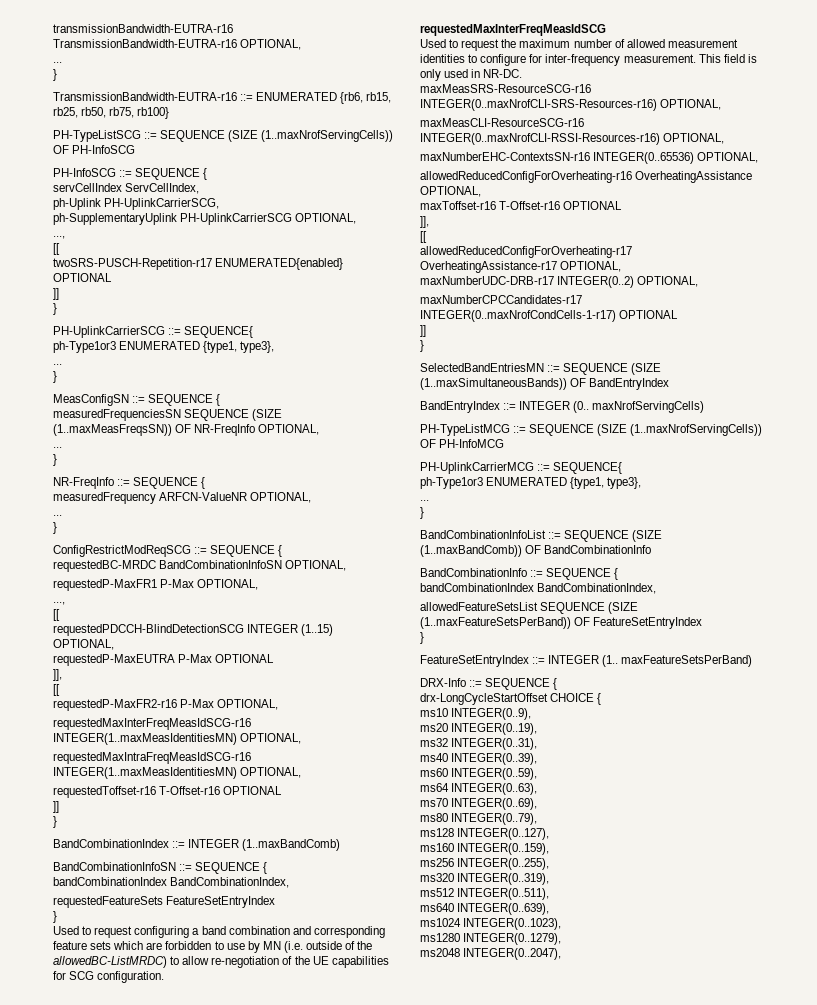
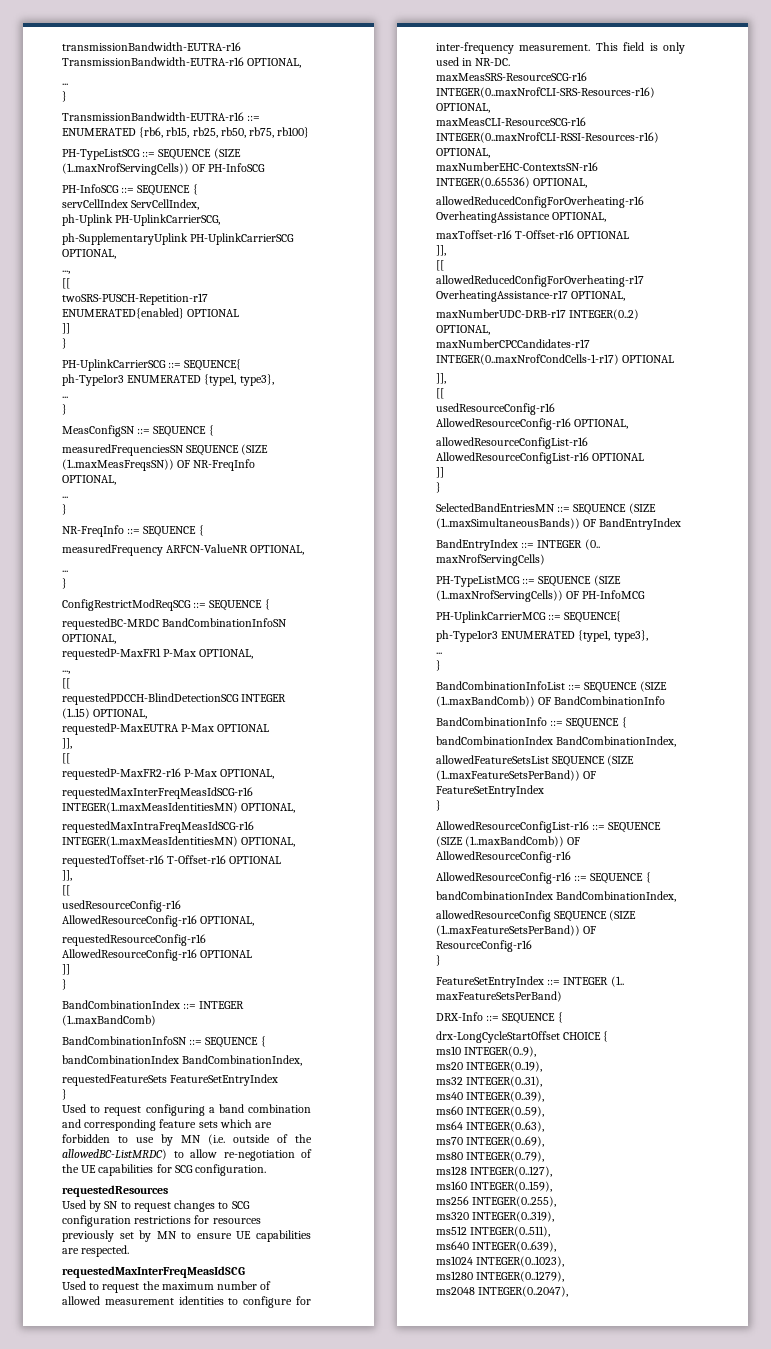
  requestedToffset-r16 T-Offset-r16 OPTIONAL
+ ]],
+ [[
+ usedResourceConfig-r16 AllowedResourceConfig-r16 OPTIONAL,
+ requestedResourceConfig-r16 AllowedResourceConfig-r16 OPTIONAL
+ requestedResources
+ Used by SN to request changes to SCG configuration restrictions for resources previously set by MN to ensure UE capabilities are respected.
  maxNumberCPCCandidates-r17 INTEGER(0..maxNrofCondCells-1-r17) OPTIONAL
+ ]],
+ [[
+ usedResourceConfig-r16 AllowedResourceConfig-r16 OPTIONAL,
+ allowedResourceConfigList-r16 AllowedResourceConfigList-r16 OPTIONAL
+ AllowedResourceConfigList-r16 ::= SEQUENCE (SIZE (1..maxBandComb)) OF AllowedResourceConfig-r16
+ AllowedResourceConfig-r16 ::= SEQUENCE {
+ bandCombinationIndex BandCombinationIndex,
+ allowedResourceConfig SEQUENCE (SIZE (1..maxFeatureSetsPerBand)) OF ResourceConfig-r16
+ }

